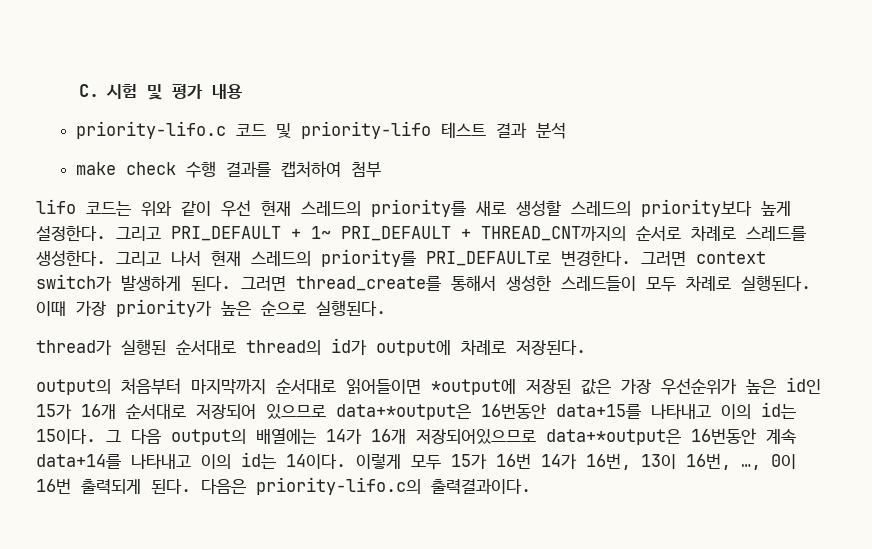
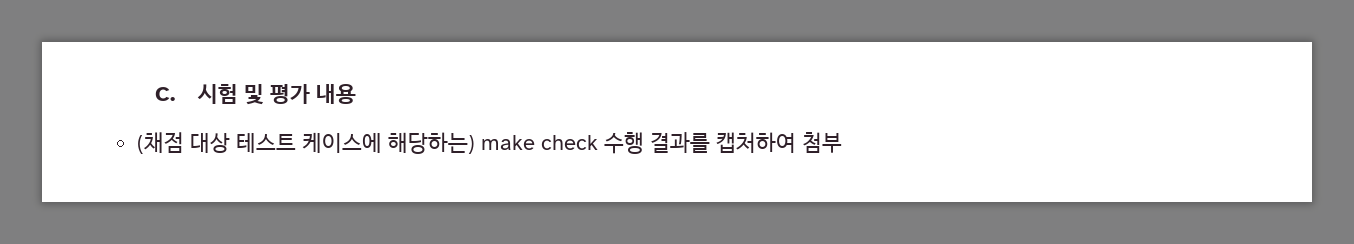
- priority-lifo.c 코드 및 priority-lifo 테스트 결과 분석
- make check 수행 결과를 캡처하여 첨부
+ (채점 대상 테스트 케이스에 해당하는) make check 수행 결과를 캡처하여 첨부
- lifo 코드는 위와 같이 우선 현재 스레드의 priority를 새로 생성할 스레드의 priority보다 높게 설정한다. 그리고 PRI_DEFAULT + 1~ PRI_DEFAULT + THREAD_CNT까지의 순서로 차례로 스레드를 생성한다. 그리고 나서 현재 스레드의 priority를 PRI_DEFAULT로 변경한다. 그러면 context switch가 발생하게 된다. 그러면 thread_create를 통해서 생성한 스레드들이 모두 차례로 실행된다. 이때 가장 priority가 높은 순으로 실행된다.
- thread가 실행된 순서대로 thread의 id가 output에 차례로 저장된다.
- output의 처음부터 마지막까지 순서대로 읽어들이면 *output에 저장된 값은 가장 우선순위가 높은 id인 15가 16개 순서대로 저장되어 있으므로 data+*output은 16번동안 data+15를 나타내고 이의 id는 15이다. 그 다음 output의 배열에는 14가 16개 저장되어있으므로 data+*output은 16번동안 계속 data+14를 나타내고 이의 id는 14이다. 이렇게 모두 15가 16번 14가 16번, 13이 16번, …, 0이 16번 출력되게 된다. 다음은 priority-lifo.c의 출력결과이다.

